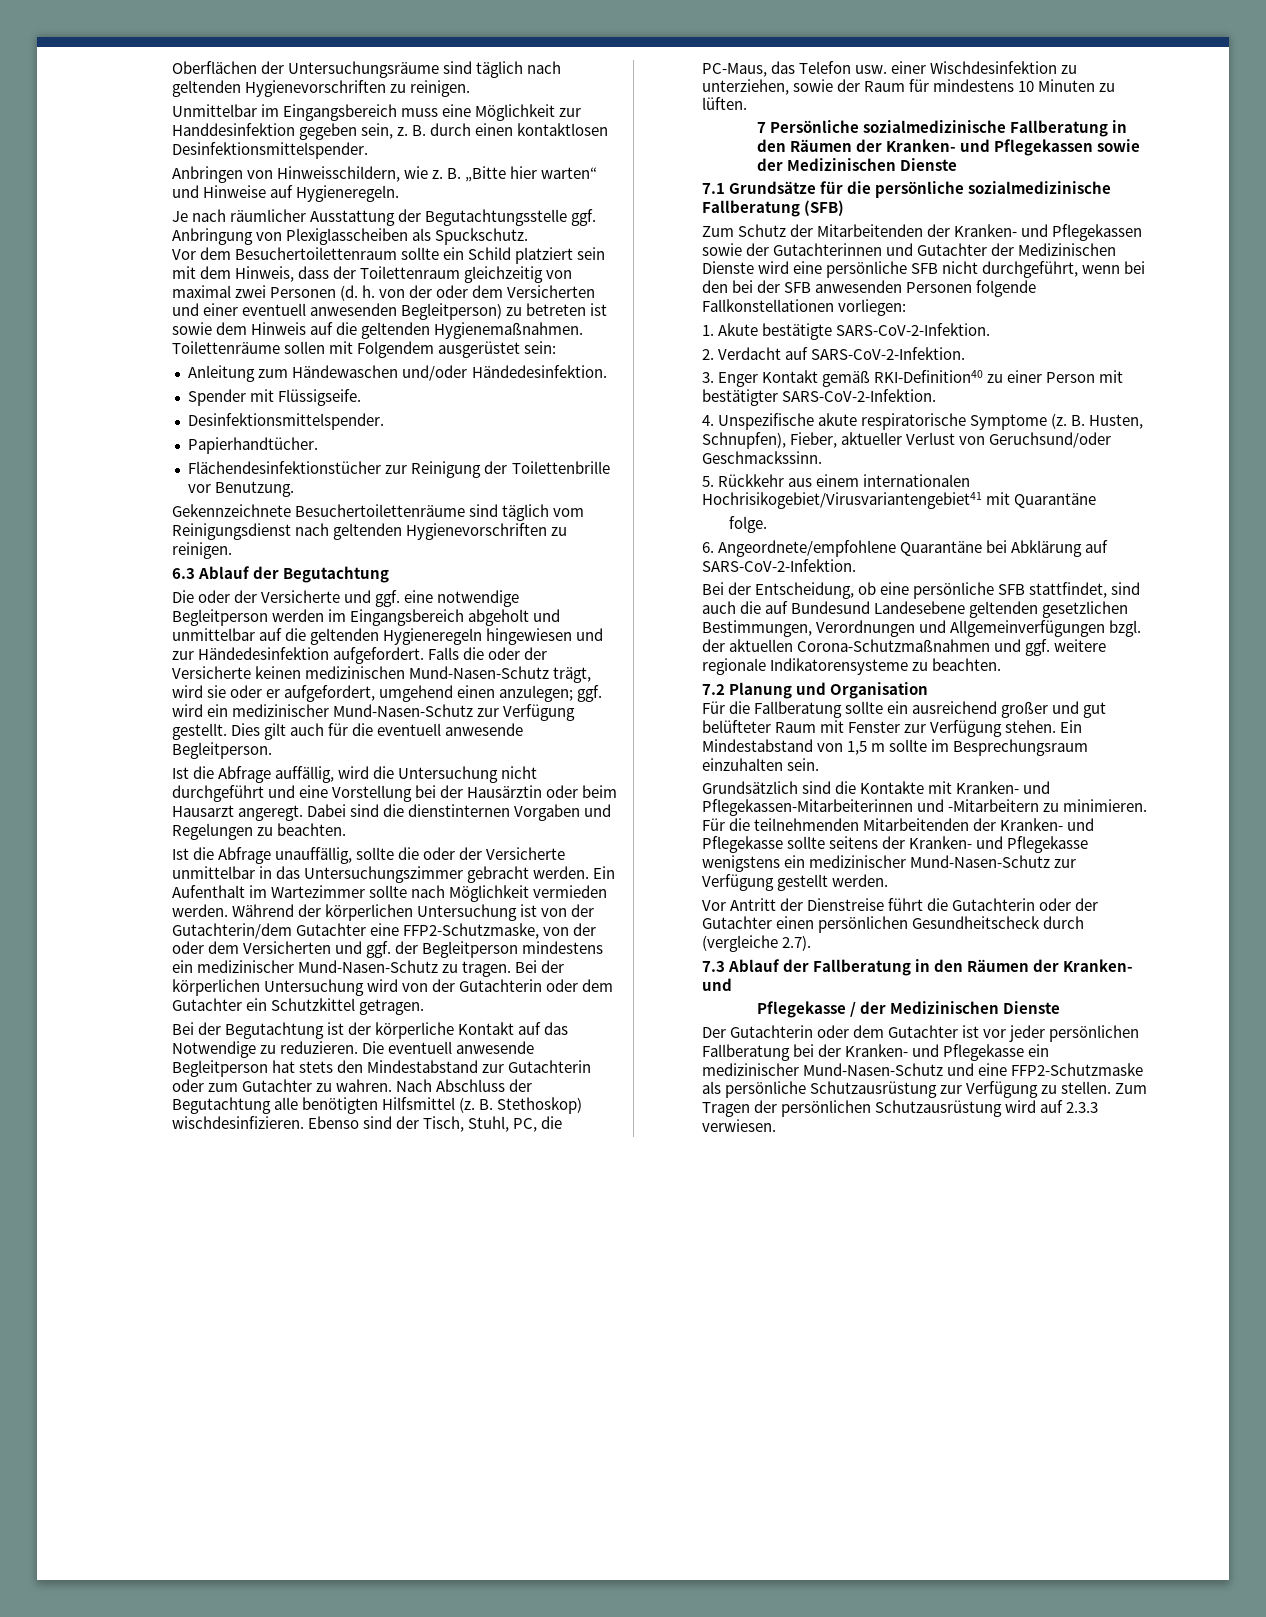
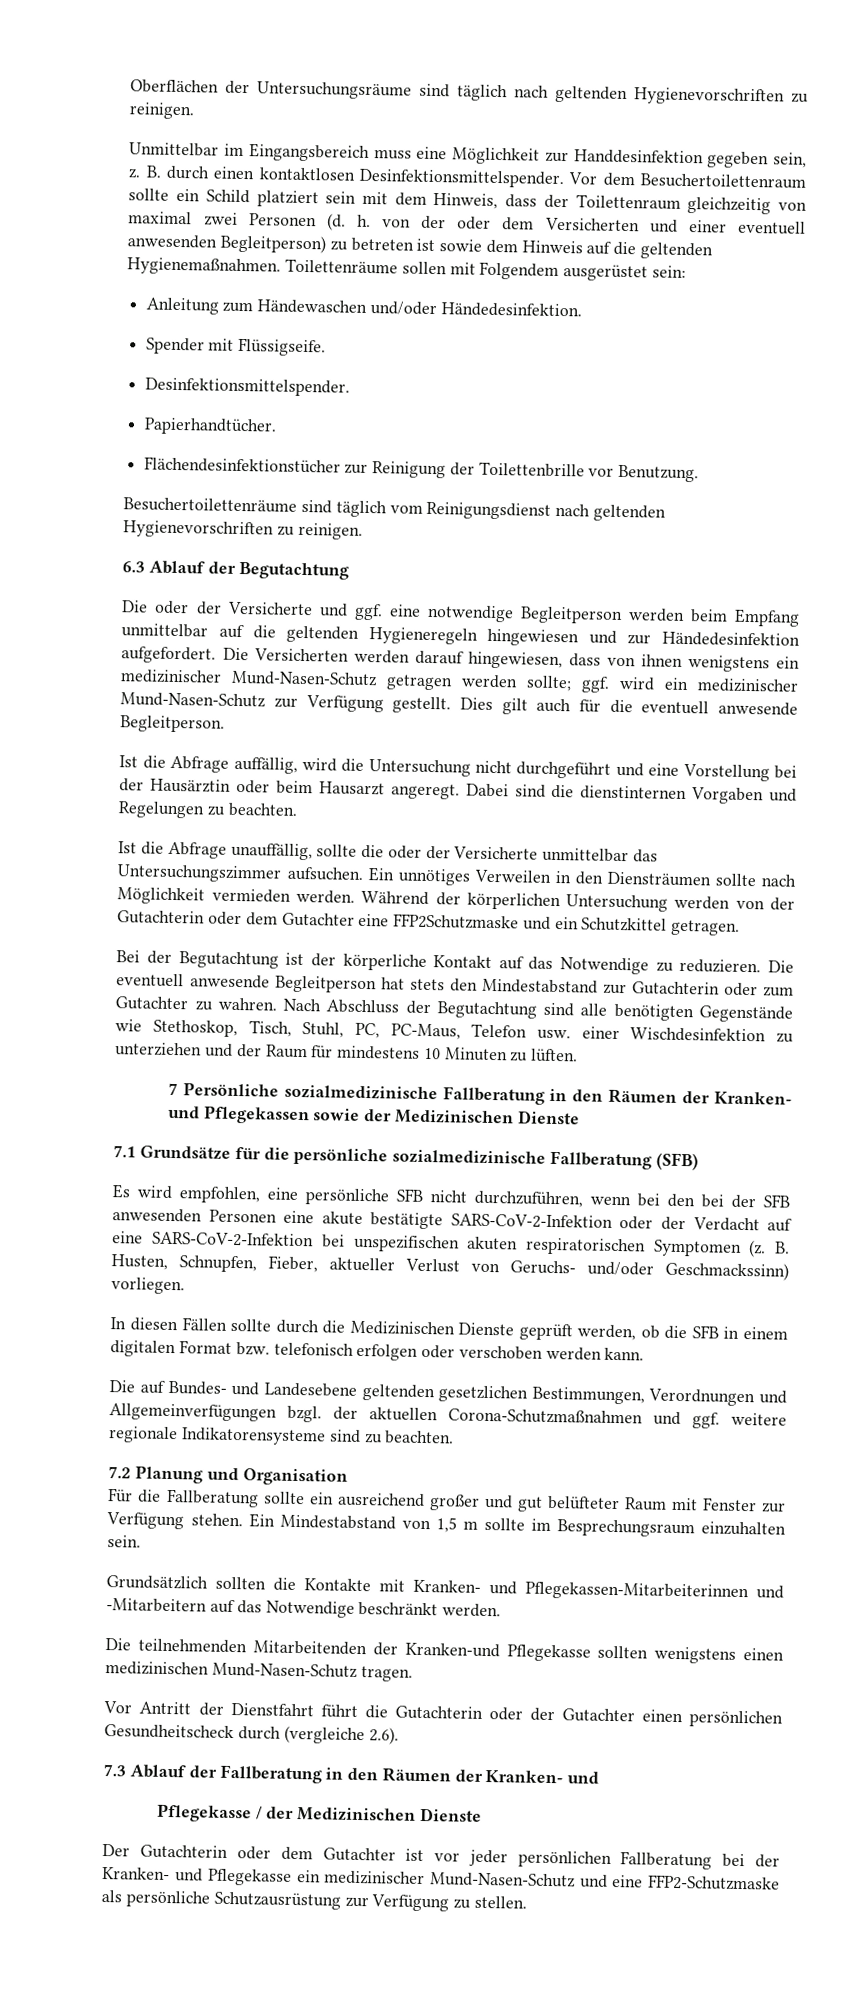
- B. durch einen kontaktlosen Desinfektionsmittelspender.
- Anbringen von Hinweisschildern, wie z. B. „Bitte hier warten“ und Hinweise auf Hygieneregeln.
- Je nach räumlicher Ausstattung der Begutachtungsstelle ggf. Anbringung von Plexiglasscheiben als Spuckschutz.
- Vor dem Besuchertoilettenraum sollte ein Schild platziert sein mit dem Hinweis, dass der Toilettenraum gleichzeitig von maximal zwei Personen (d. h. von der oder dem Versicherten und einer eventuell anwesenden Begleitperson) zu betreten ist sowie dem Hinweis auf die geltenden Hygienemaßnahmen.
+ B. durch einen kontaktlosen Desinfektionsmittelspender. Vor dem Besuchertoilettenraum sollte ein Schild platziert sein mit dem Hinweis, dass der Toilettenraum gleichzeitig von maximal zwei Personen (d. h. von der oder dem Versicherten und einer eventuell anwesenden Begleitperson) zu betreten ist sowie dem Hinweis auf die geltenden Hygienemaßnahmen.
- Gekennzeichnete Besuchertoilettenräume sind täglich vom Reinigungsdienst nach geltenden Hygienevorschriften zu reinigen.
+ Besuchertoilettenräume sind täglich vom Reinigungsdienst nach geltenden Hygienevorschriften zu reinigen.
- Die oder der Versicherte und ggf. eine notwendige Begleitperson werden im Eingangsbereich abgeholt und unmittelbar auf die geltenden Hygieneregeln hingewiesen und zur Händedesinfektion aufgefordert.
+ Die oder der Versicherte und ggf. eine notwendige Begleitperson werden beim Empfang unmittelbar auf die geltenden Hygieneregeln hingewiesen und zur Händedesinfektion aufgefordert.
- Falls die oder der Versicherte keinen medizinischen Mund-Nasen-Schutz trägt, wird sie oder er aufgefordert, umgehend einen anzulegen; ggf. wird ein medizinischer Mund-Nasen-Schutz zur Verfügung gestellt.
+ Die Versicherten werden darauf hingewiesen, dass von ihnen wenigstens ein medizinischer Mund-Nasen-Schutz getragen werden sollte; ggf. wird ein medizinischer Mund-Nasen-Schutz zur Verfügung gestellt.
- Ist die Abfrage unauffällig, sollte die oder der Versicherte unmittelbar in das Untersuchungszimmer gebracht werden. Ein Aufenthalt im Wartezimmer sollte nach Möglichkeit vermieden werden.
+ Ist die Abfrage unauffällig, sollte die oder der Versicherte unmittelbar das Untersuchungszimmer aufsuchen. Ein unnötiges Verweilen in den Diensträumen sollte nach Möglichkeit vermieden werden.
- Während der körperlichen Untersuchung ist von der Gutachterin/dem Gutachter eine FFP2-Schutzmaske, von der oder dem Versicherten und ggf. der Begleitperson mindestens ein medizinischer Mund-Nasen-Schutz zu tragen. Bei der körperlichen Untersuchung wird von der Gutachterin oder dem Gutachter ein Schutzkittel getragen.
+ Während der körperlichen Untersuchung werden von der Gutachterin oder dem Gutachter eine FFP2Schutzmaske und ein Schutzkittel getragen.
- Nach Abschluss der Begutachtung alle benötigten Hilfsmittel (z. B. Stethoskop) wischdesinfizieren. Ebenso sind der Tisch, Stuhl, PC, die PC-Maus, das Telefon usw. einer Wischdesinfektion zu unterziehen, sowie der Raum für mindestens 10 Minuten zu lüften.
+ Nach Abschluss der Begutachtung sind alle benötigten Gegenstände wie Stethoskop, Tisch, Stuhl, PC, PC-Maus, Telefon usw. einer Wischdesinfektion zu unterziehen und der Raum für mindestens 10 Minuten zu lüften.
- Zum Schutz der Mitarbeitenden der Kranken- und Pflegekassen sowie der Gutachterinnen und Gutachter der Medizinischen Dienste wird eine persönliche SFB nicht durchgeführt, wenn bei den bei der SFB anwesenden Personen folgende Fallkonstellationen vorliegen:
- 1. Akute bestätigte SARS-CoV-2-Infektion.
- 2. Verdacht auf SARS-CoV-2-Infektion.
- 3. Enger Kontakt gemäß RKI-Definition40 zu einer Person mit bestätigter SARS-CoV-2-Infektion.
- 4. Unspezifische akute respiratorische Symptome (z.
+ Es wird empfohlen, eine persönliche SFB nicht durchzuführen, wenn bei den bei der SFB anwesenden Personen eine akute bestätigte SARS-CoV-2-Infektion oder der Verdacht auf eine SARS-CoV-2-Infektion bei unspezifischen akuten respiratorischen Symptomen (z.
- B. Husten, Schnupfen), Fieber, aktueller Verlust von Geruchsund/oder Geschmackssinn.
- 5. Rückkehr aus einem internationalen Hochrisikogebiet/Virusvariantengebiet41 mit Quarantäne
- folge.
- 6. Angeordnete/empfohlene Quarantäne bei Abklärung auf SARS-CoV-2-Infektion.
- Bei der Entscheidung, ob eine persönliche SFB stattfindet, sind auch die auf Bundesund Landesebene geltenden gesetzlichen Bestimmungen, Verordnungen und Allgemeinverfügungen bzgl. der aktuellen Corona-Schutzmaßnahmen und ggf. weitere regionale Indikatorensysteme zu beachten.
+ B. Husten, Schnupfen, Fieber, aktueller Verlust von Geruchs- und/oder Geschmackssinn) vorliegen.
+ In diesen Fällen sollte durch die Medizinischen Dienste geprüft werden, ob die SFB in einem digitalen Format bzw. telefonisch erfolgen oder verschoben werden kann.
+ Die auf Bundes- und Landesebene geltenden gesetzlichen Bestimmungen, Verordnungen und Allgemeinverfügungen bzgl. der aktuellen Corona-Schutzmaßnahmen und ggf. weitere regionale Indikatorensysteme sind zu beachten.
- Grundsätzlich sind die Kontakte mit Kranken- und Pflegekassen-Mitarbeiterinnen und -Mitarbeitern zu minimieren. Für die teilnehmenden Mitarbeitenden der Kranken- und Pflegekasse sollte seitens der Kranken- und Pflegekasse wenigstens ein medizinischer Mund-Nasen-Schutz zur Verfügung gestellt werden.
+ Grundsätzlich sollten die Kontakte mit Kranken- und Pflegekassen-Mitarbeiterinnen und -Mitarbeitern auf das Notwendige beschränkt werden.
+ Die teilnehmenden Mitarbeitenden der Kranken-und Pflegekasse sollten wenigstens einen medizinischen Mund-Nasen-Schutz tragen.
- Vor Antritt der Dienstreise führt die Gutachterin oder der Gutachter einen persönlichen Gesundheitscheck durch (vergleiche 2.7).
+ Vor Antritt der Dienstfahrt führt die Gutachterin oder der Gutachter einen persönlichen Gesundheitscheck durch (vergleiche 2.6).
- Zum Tragen der persönlichen Schutzausrüstung wird auf 2.3.3 verwiesen.

